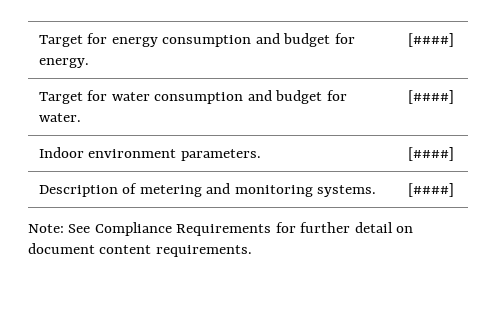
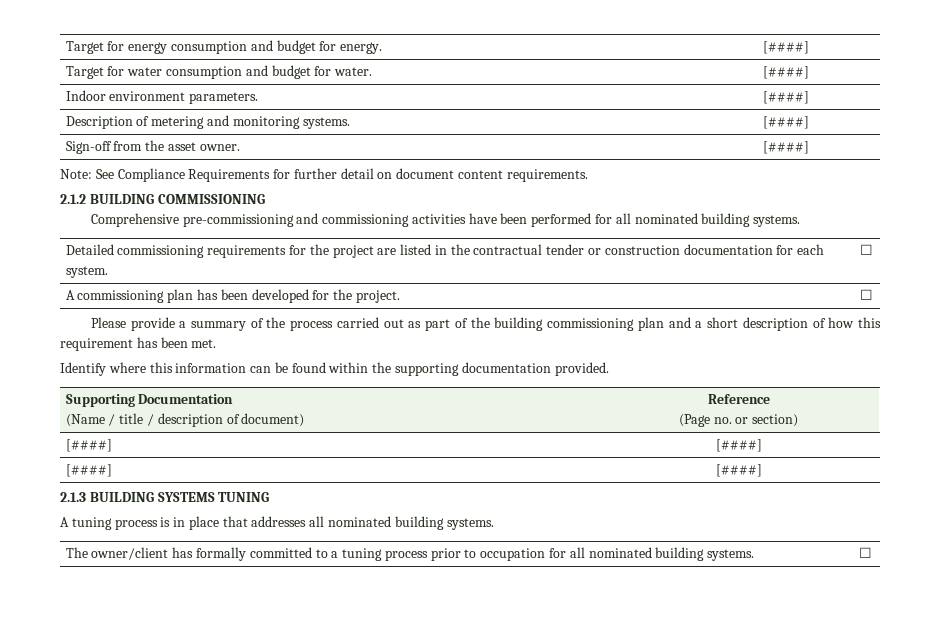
+ Sign-off from the asset owner. | [####]
+ 2.1.2 BUILDING COMMISSIONING
+ Comprehensive pre-commissioning and commissioning activities have been performed for all nominated building systems.
+ Detailed commissioning requirements for the project are listed in the contractual tender or construction documentation for each system. | ☐
+ A commissioning plan has been developed for the project. | ☐
+ Please provide a summary of the process carried out as part of the building commissioning plan and a short description of how this requirement has been met.
+ Identify where this information can be found within the supporting documentation provided.
+ Supporting Documentation
+ (Name / title / description of document) | Reference
+ (Page no. or section)
+ [####] | [####]
+ [####] | [####]
+ 2.1.3 BUILDING SYSTEMS TUNING
+ A tuning process is in place that addresses all nominated building systems.
+ The owner/client has formally committed to a tuning process prior to occupation for all nominated building systems. | ☐

